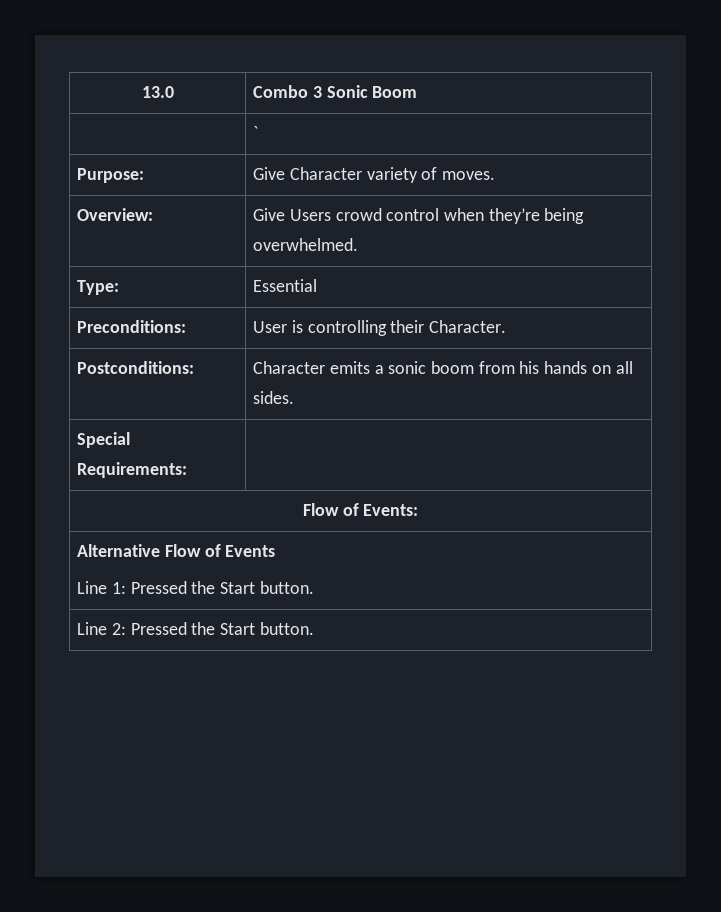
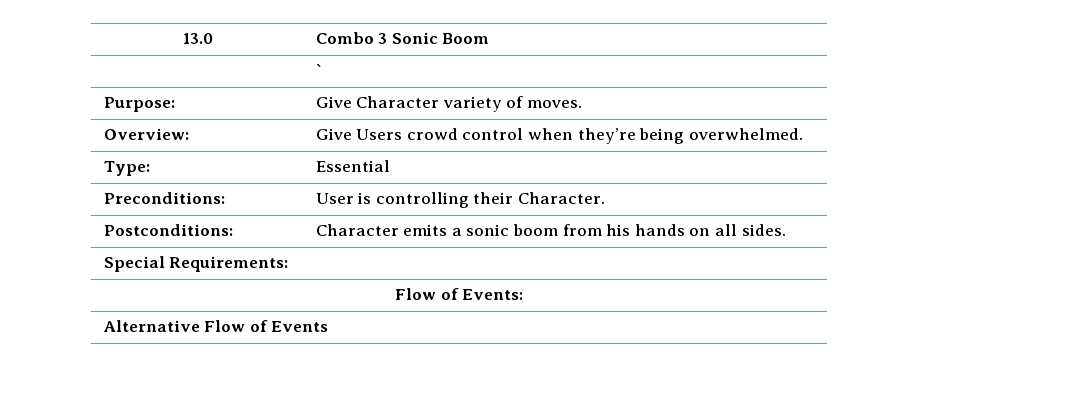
  Alternative Flow of Events
- Line 1: Pressed the Start button.
- Line 2: Pressed the Start button.

